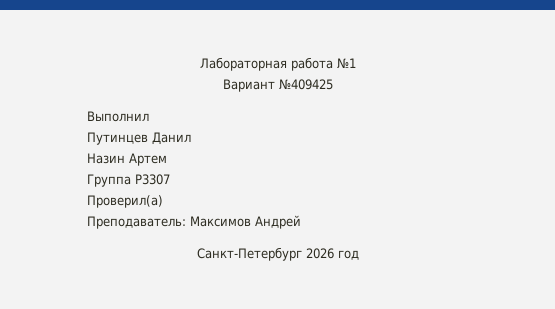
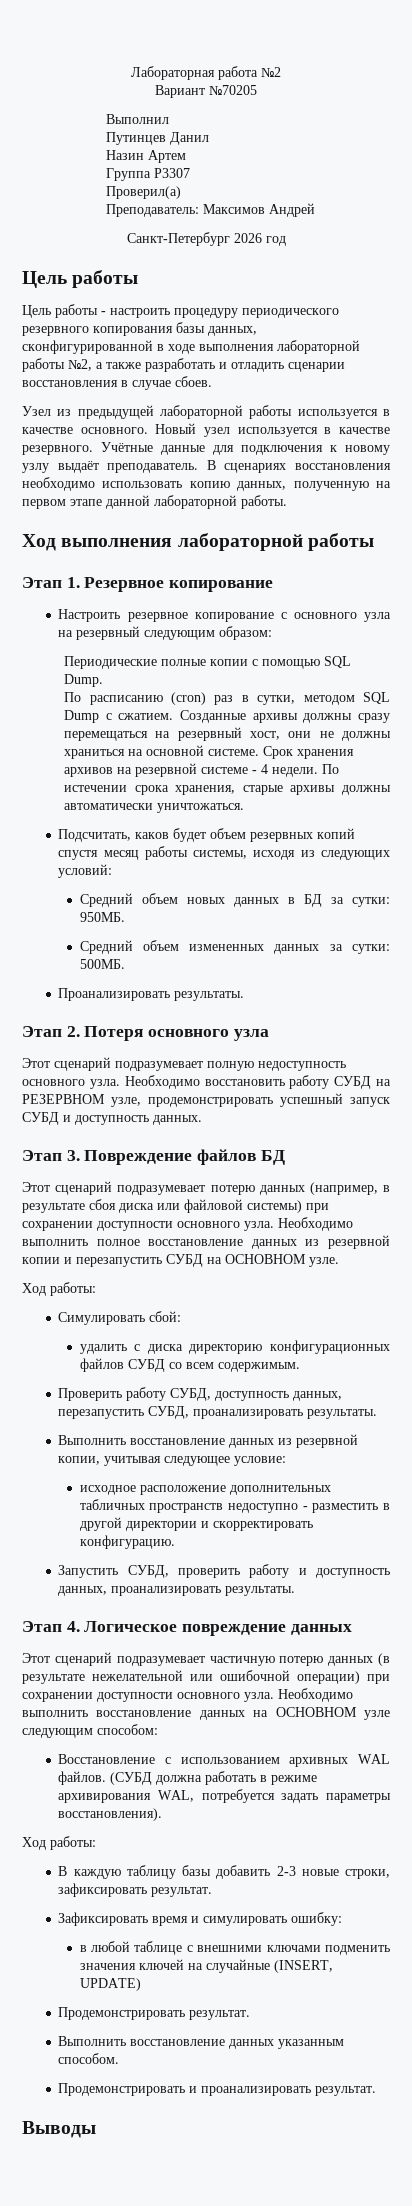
- Лабораторная работа №1
+ Лабораторная работа №2
- Вариант №409425
+ Вариант №70205
  Санкт-Петербург 2026 год
+ Цель работы
+ Цель работы - настроить процедуру периодического резервного копирования базы данных, сконфигурированной в ходе выполнения лабораторной работы №2, а также разработать и отладить сценарии восстановления в случае сбоев.
+ Узел из предыдущей лабораторной работы используется в качестве основного. Новый узел используется в качестве резервного. Учётные данные для подключения к новому узлу выдаёт преподаватель. В сценариях восстановления необходимо использовать копию данных, полученную на первом этапе данной лабораторной работы.
+ Ход выполнения лабораторной работы
+ Этап 1. Резервное копирование
+ Настроить резервное копирование с основного узла на резервный следующим образом:
+ Периодические полные копии с помощью SQL Dump.
+ По расписанию (cron) раз в сутки, методом SQL Dump с сжатием. Созданные архивы должны сразу перемещаться на резервный хост, они не должны храниться на основной системе. Срок хранения архивов на резервной системе - 4 недели. По истечении срока хранения, старые архивы должны автоматически уничтожаться.
+ Подсчитать, каков будет объем резервных копий спустя месяц работы системы, исходя из следующих условий:
+ Средний объем новых данных в БД за сутки: 950МБ.
+ Средний объем измененных данных за сутки: 500МБ.
+ Проанализировать результаты.
+ Этап 2. Потеря основного узла
+ Этот сценарий подразумевает полную недоступность основного узла. Необходимо восстановить работу СУБД на РЕЗЕРВНОМ узле, продемонстрировать успешный запуск СУБД и доступность данных.
+ Этап 3. Повреждение файлов БД
+ Этот сценарий подразумевает потерю данных (например, в результате сбоя диска или файловой системы) при сохранении доступности основного узла. Необходимо выполнить полное восстановление данных из резервной копии и перезапустить СУБД на ОСНОВНОМ узле.
+ Ход работы:
+ Симулировать сбой:
+ удалить с диска директорию конфигурационных файлов СУБД со всем содержимым.
+ Проверить работу СУБД, доступность данных, перезапустить СУБД, проанализировать результаты.
+ Выполнить восстановление данных из резервной копии, учитывая следующее условие:
+ исходное расположение дополнительных табличных пространств недоступно - разместить в другой директории и скорректировать конфигурацию.
+ Запустить СУБД, проверить работу и доступность данных, проанализировать результаты.
+ Этап 4. Логическое повреждение данных
+ Этот сценарий подразумевает частичную потерю данных (в результате нежелательной или ошибочной операции) при сохранении доступности основного узла. Необходимо выполнить восстановление данных на ОСНОВНОМ узле следующим способом:
+ Восстановление с использованием архивных WAL файлов. (СУБД должна работать в режиме архивирования WAL, потребуется задать параметры восстановления).
+ Ход работы:
+ В каждую таблицу базы добавить 2-3 новые строки, зафиксировать результат.
+ Зафиксировать время и симулировать ошибку:
+ в любой таблице с внешними ключами подменить значения ключей на случайные (INSERT, UPDATE)
+ Продемонстрировать результат.
+ Выполнить восстановление данных указанным способом.
+ Продемонстрировать и проанализировать результат.
+ Выводы

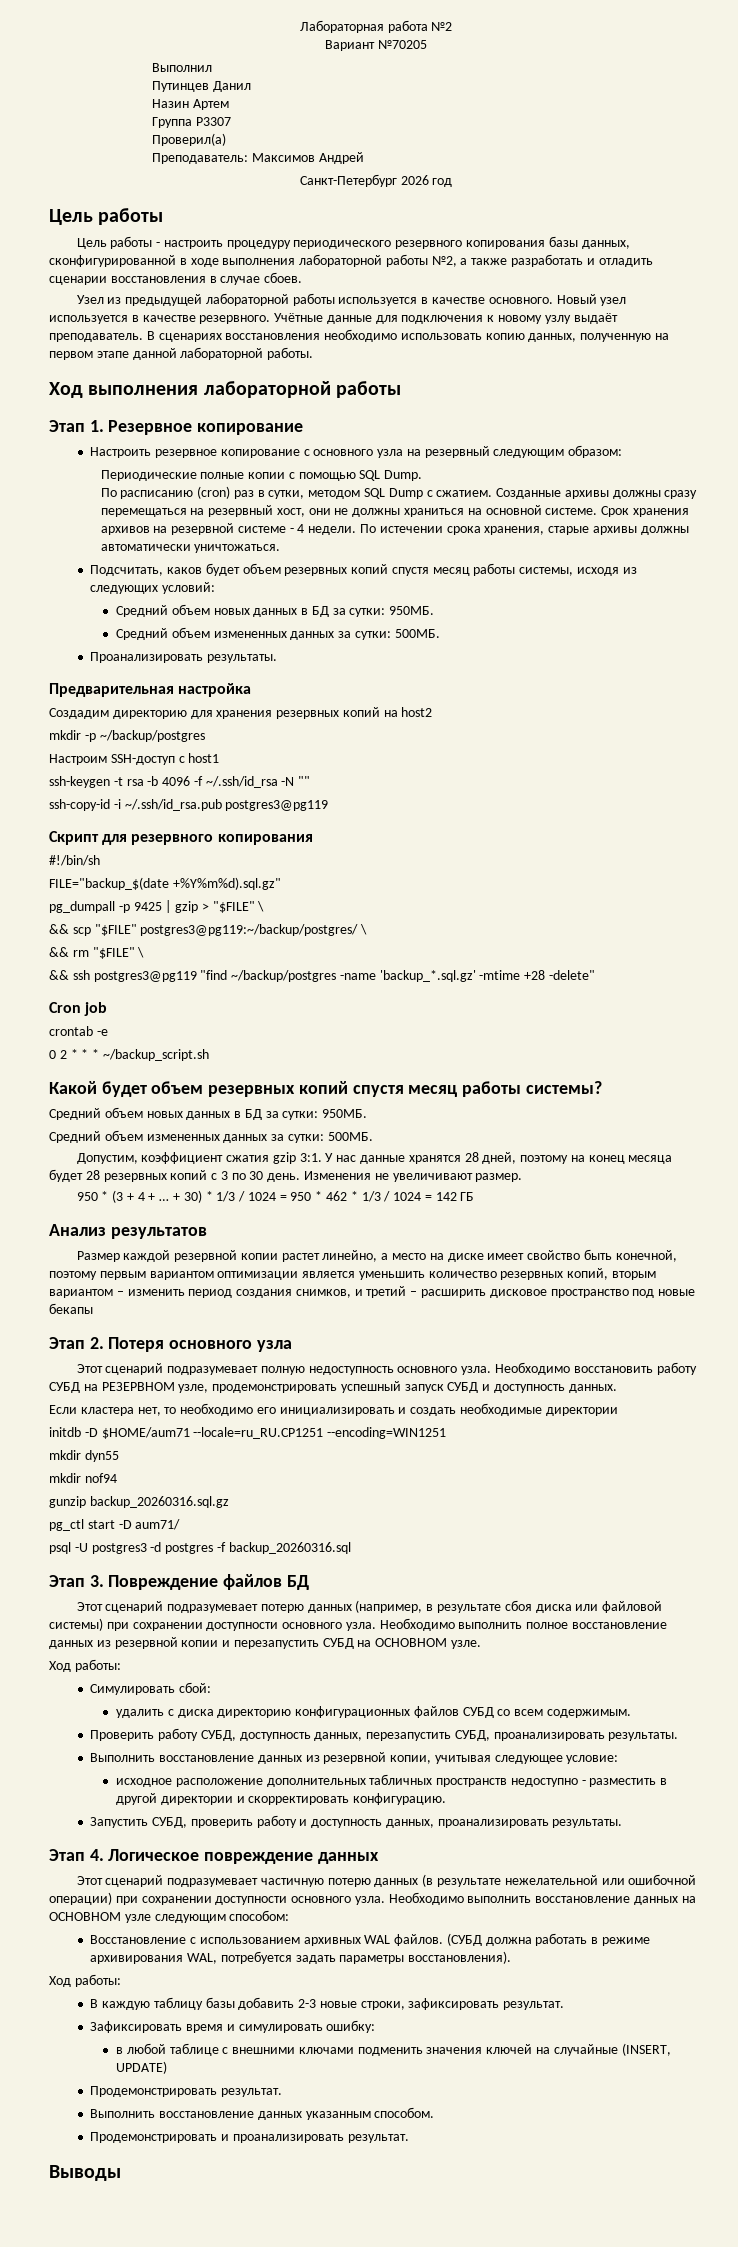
+ Предварительная настройка
+ Создадим директорию для хранения резервных копий на host2
+ mkdir -p ~/backup/postgres
+ Настроим SSH-доступ с host1
+ ssh-keygen -t rsa -b 4096 -f ~/.ssh/id_rsa -N ""
+ ssh-copy-id -i ~/.ssh/id_rsa.pub postgres3@pg119
+ Скрипт для резервного копирования
+ #!/bin/sh
+ FILE="backup_$(date +%Y%m%d).sql.gz"
+ pg_dumpall -p 9425 | gzip > "$FILE" \
+ && scp "$FILE" postgres3@pg119:~/backup/postgres/ \
+ && rm "$FILE" \
+ && ssh postgres3@pg119 "find ~/backup/postgres -name 'backup_*.sql.gz' -mtime +28 -delete"
+ Cron job
+ crontab -e
+ 0 2 * * * ~/backup_script.sh
+ Какой будет объем резервных копий спустя месяц работы системы?
+ Средний объем новых данных в БД за сутки: 950МБ.
+ Средний объем измененных данных за сутки: 500МБ.
+ Допустим, коэффициент сжатия gzip 3:1. У нас данные хранятся 28 дней, поэтому на конец месяца будет 28 резервных копий с 3 по 30 день. Изменения не увеличивают размер.
+ 950 * (3 + 4 + … + 30) * 1/3 / 1024 = 950 * 462 * 1/3 / 1024 = 142 ГБ
+ Анализ результатов
+ Размер каждой резервной копии растет линейно, а место на диске имеет свойство быть конечной, поэтому первым вариантом оптимизации является уменьшить количество резервных копий, вторым вариантом – изменить период создания снимков, и третий – расширить дисковое пространство под новые бекапы
+ Если кластера нет, то необходимо его инициализировать и создать необходимые директории
+ initdb -D $HOME/aum71 --locale=ru_RU.CP1251 --encoding=WIN1251
+ mkdir dyn55
+ mkdir nof94
+ gunzip backup_20260316.sql.gz
+ pg_ctl start -D aum71/
+ psql -U postgres3 -d postgres -f backup_20260316.sql

